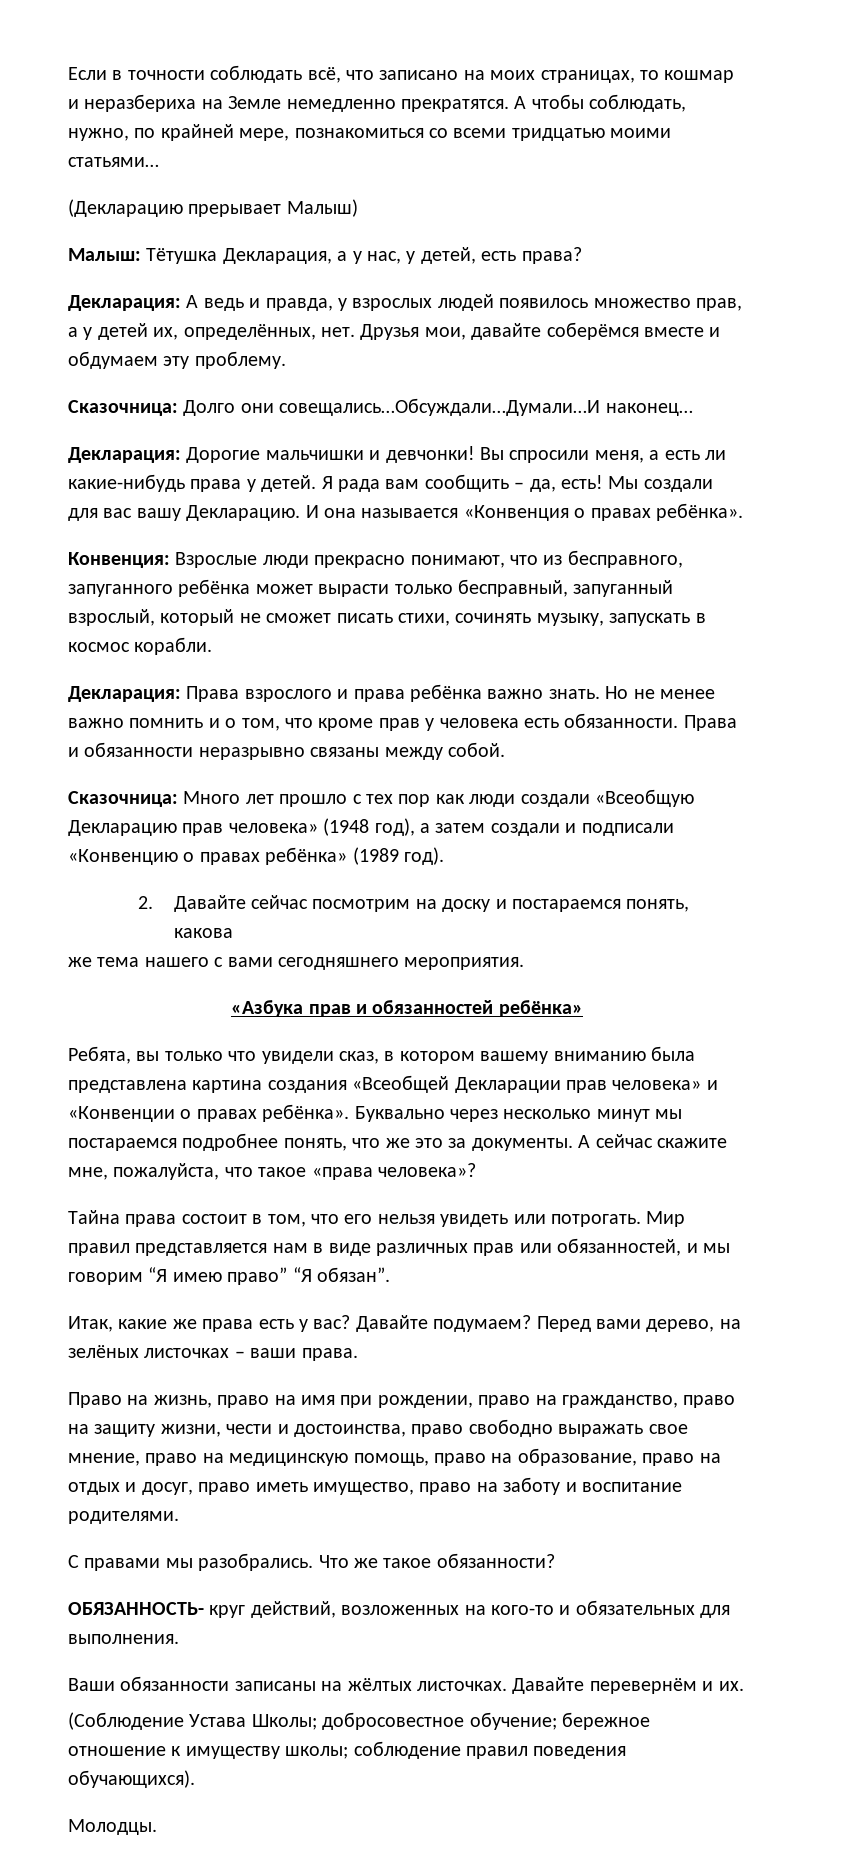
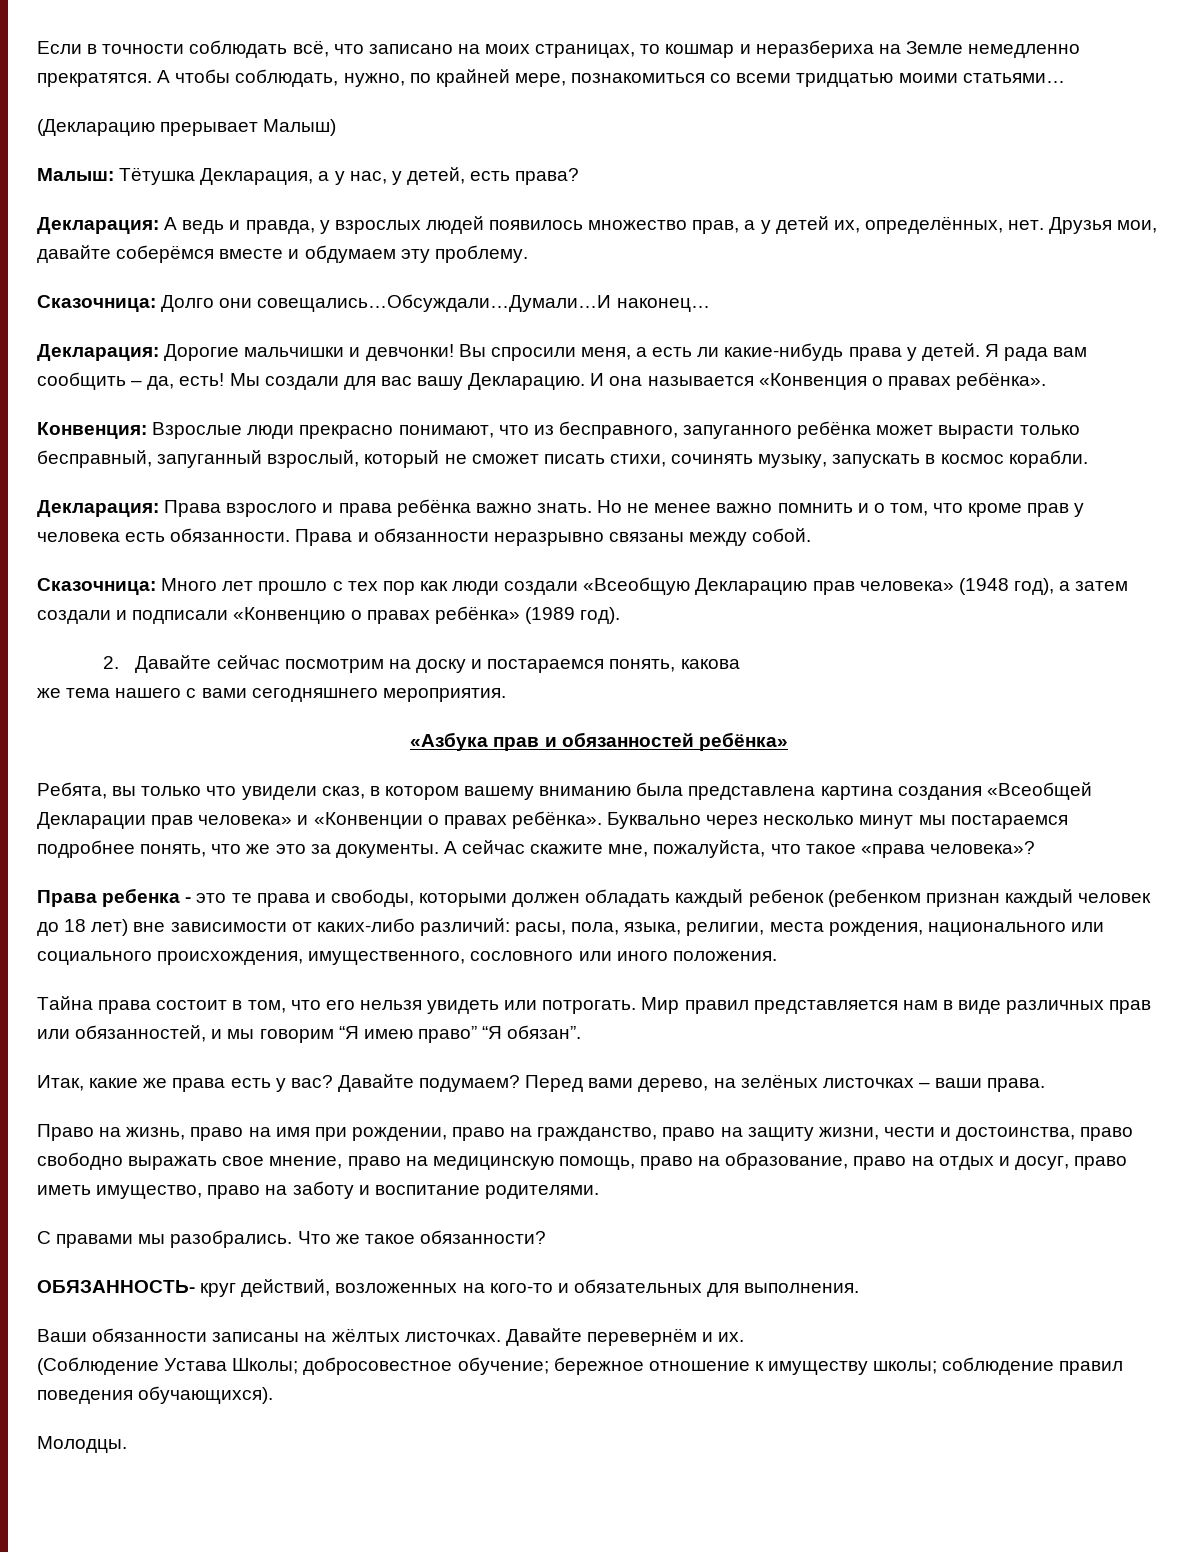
+ Права ребенка - это те права и свободы, которыми должен обладать каждый ребенок (ребенком признан каждый человек до 18 лет) вне зависимости от каких-либо различий: расы, пола, языка, религии, места рождения, национального или социального происхождения, имущественного, сословного или иного положения.

